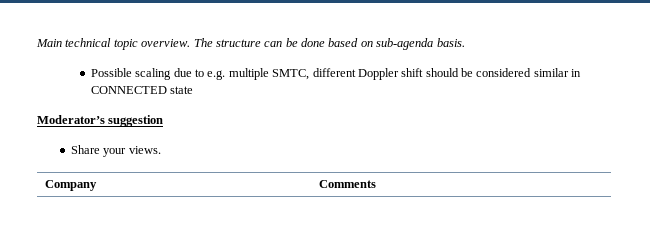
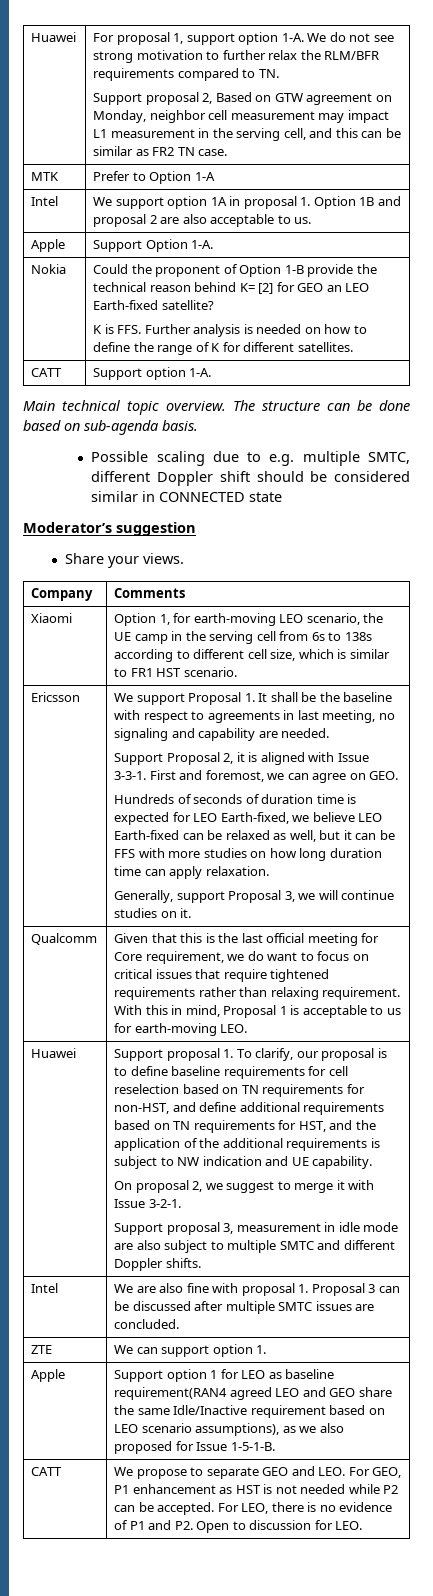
+ Huawei | For proposal 1, support option 1-A. We do not see strong motivation to further relax the RLM/BFR requirements compared to TN.
+ Support proposal 2, Based on GTW agreement on Monday, neighbor cell measurement may impact L1 measurement in the serving cell, and this can be similar as FR2 TN case.
+ MTK | Prefer to Option 1-A
+ Intel | We support option 1A in proposal 1. Option 1B and proposal 2 are also acceptable to us.
+ Apple | Support Option 1-A.
+ Nokia | Could the proponent of Option 1-B provide the technical reason behind K= [2] for GEO an LEO Earth-fixed satellite?
+ K is FFS. Further analysis is needed on how to define the range of K for different satellites.
+ CATT | Support option 1-A.
+ Xiaomi | Option 1, for earth-moving LEO scenario, the UE camp in the serving cell from 6s to 138s according to different cell size, which is similar to FR1 HST scenario.
+ Ericsson | We support Proposal 1. It shall be the baseline with respect to agreements in last meeting, no signaling and capability are needed.
+ Support Proposal 2, it is aligned with Issue 3-3-1. First and foremost, we can agree on GEO.
+ Hundreds of seconds of duration time is expected for LEO Earth-fixed, we believe LEO Earth-fixed can be relaxed as well, but it can be FFS with more studies on how long duration time can apply relaxation.
+ Generally, support Proposal 3, we will continue studies on it.
+ Qualcomm | Given that this is the last official meeting for Core requirement, we do want to focus on critical issues that require tightened requirements rather than relaxing requirement. With this in mind, Proposal 1 is acceptable to us for earth-moving LEO.
+ Huawei | Support proposal 1. To clarify, our proposal is to define baseline requirements for cell reselection based on TN requirements for non-HST, and define additional requirements based on TN requirements for HST, and the application of the additional requirements is subject to NW indication and UE capability.
+ On proposal 2, we suggest to merge it with Issue 3-2-1.
+ Support proposal 3, measurement in idle mode are also subject to multiple SMTC and different Doppler shifts.
+ Intel | We are also fine with proposal 1. Proposal 3 can be discussed after multiple SMTC issues are concluded.
+ ZTE | We can support option 1.
+ Apple | Support option 1 for LEO as baseline requirement(RAN4 agreed LEO and GEO share the same Idle/Inactive requirement based on LEO scenario assumptions), as we also proposed for Issue 1-5-1-B.
+ CATT | We propose to separate GEO and LEO. For GEO, P1 enhancement as HST is not needed while P2 can be accepted. For LEO, there is no evidence of P1 and P2. Open to discussion for LEO.

